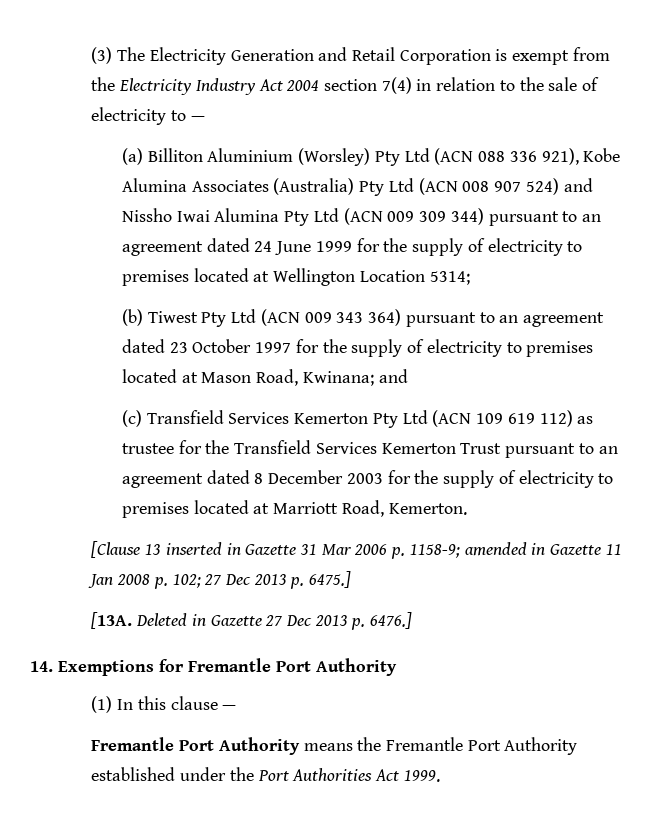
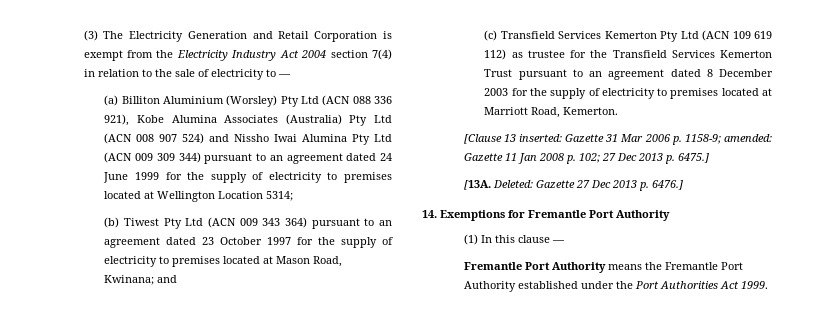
- [Clause 13 inserted in Gazette 31 Mar 2006 p. 1158-9; amended in Gazette 11 Jan 2008 p. 102; 27 Dec 2013 p. 6475.]
+ [Clause 13 inserted: Gazette 31 Mar 2006 p. 1158-9; amended: Gazette 11 Jan 2008 p. 102; 27 Dec 2013 p. 6475.]
- Deleted in Gazette 27 Dec 2013 p. 6476.]
+ Deleted: Gazette 27 Dec 2013 p. 6476.]

